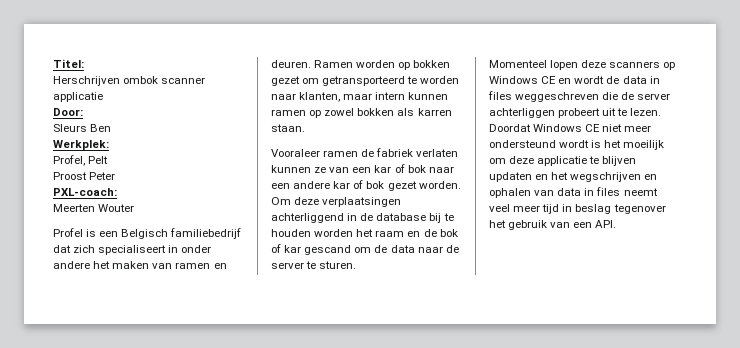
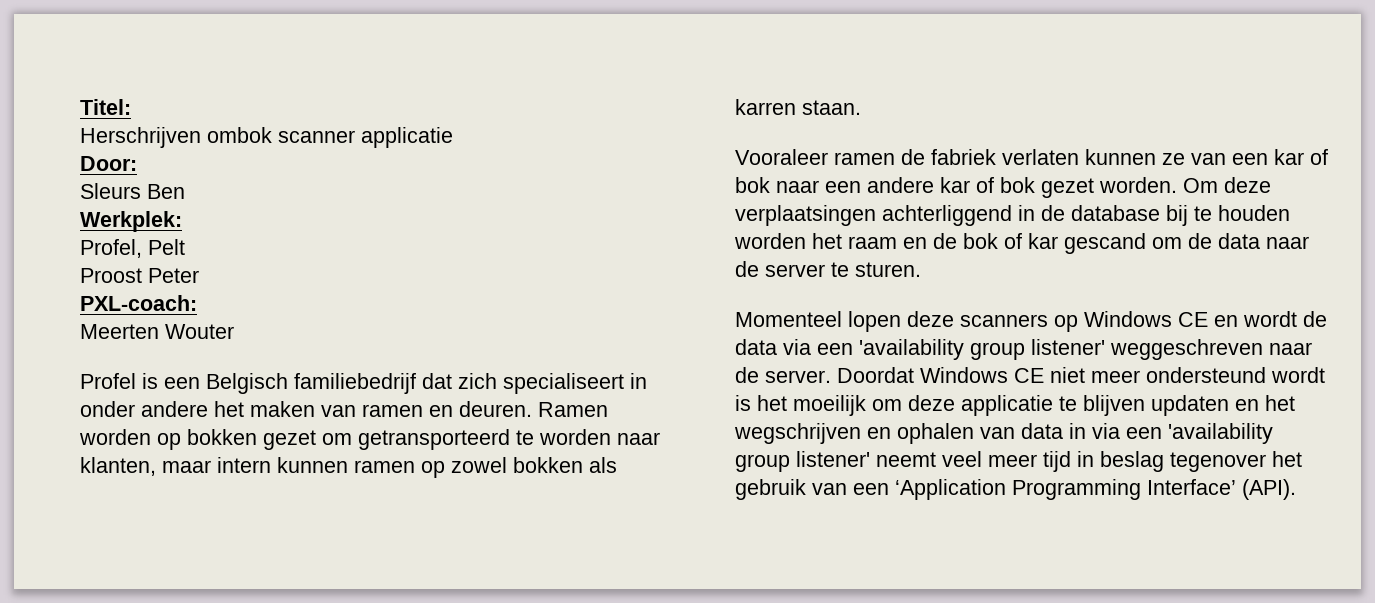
- Momenteel lopen deze scanners op Windows CE en wordt de data in files weggeschreven die de server achterliggen probeert uit te lezen.
+ Momenteel lopen deze scanners op Windows CE en wordt de data via een 'availability group listener' weggeschreven naar de server.
- Doordat Windows CE niet meer ondersteund wordt is het moeilijk om deze applicatie te blijven updaten en het wegschrijven en ophalen van data in files neemt veel meer tijd in beslag tegenover het gebruik van een API.
+ Doordat Windows CE niet meer ondersteund wordt is het moeilijk om deze applicatie te blijven updaten en het wegschrijven en ophalen van data in via een 'availability group listener' neemt veel meer tijd in beslag tegenover het gebruik van een ‘Application Programming Interface’ (API).

